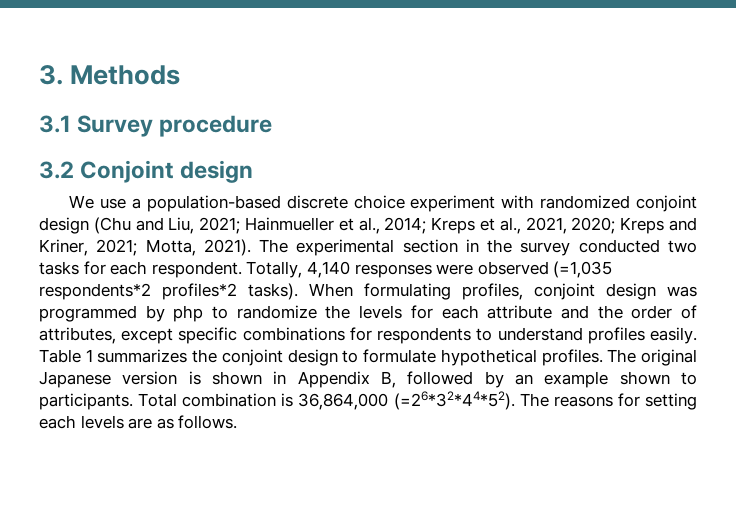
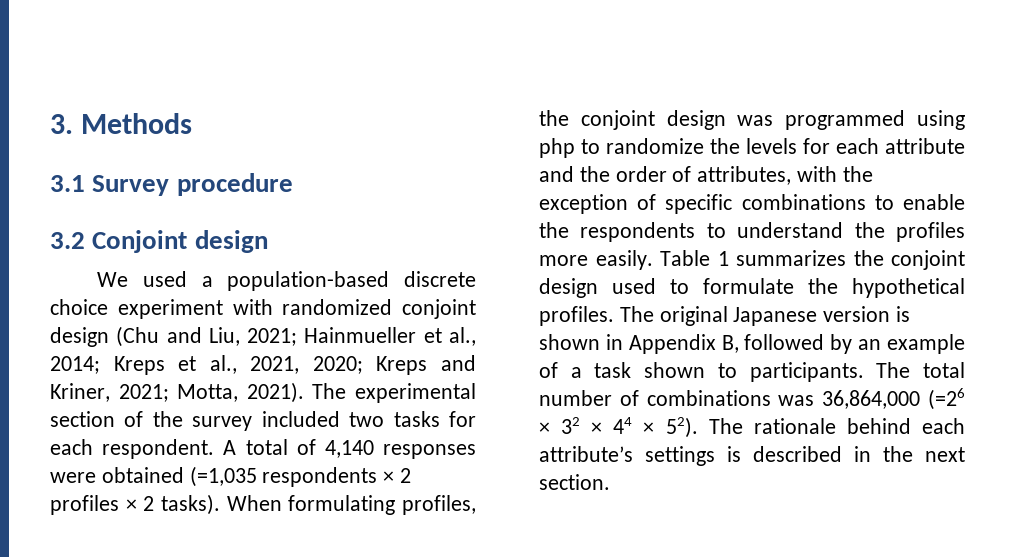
- We use a population-based discrete choice experiment with randomized conjoint design (Chu and Liu, 2021; Hainmueller et al., 2014; Kreps et al., 2021, 2020; Kreps and Kriner, 2021; Motta, 2021).
+ We used a population-based discrete choice experiment with randomized conjoint design (Chu and Liu, 2021; Hainmueller et al., 2014; Kreps et al., 2021, 2020; Kreps and Kriner, 2021; Motta, 2021).
- The experimental section in the survey conducted two tasks for each respondent.
+ The experimental section of the survey included two tasks for each respondent.
- Totally, 4,140 responses were observed (=1,035 respondents*2 profiles*2 tasks).
+ A total of 4,140 responses were obtained (=1,035 respondents × 2 profiles × 2 tasks).
- When formulating profiles, conjoint design was programmed by php to randomize the levels for each attribute and the order of attributes, except specific combinations for respondents to understand profiles easily.
+ When formulating profiles, the conjoint design was programmed using php to randomize the levels for each attribute and the order of attributes, with the exception of specific combinations to enable the respondents to understand the profiles more easily.
- Table 1 summarizes the conjoint design to formulate hypothetical profiles.
+ Table 1 summarizes the conjoint design used to formulate the hypothetical profiles.
- The original Japanese version is shown in Appendix B, followed by an example shown to participants. Total combination is 36,864,000 (=26*32*44*52). The reasons for setting each levels are as follows.
+ The original Japanese version is shown in Appendix B, followed by an example of a task shown to participants. The total number of combinations was 36,864,000 (=26 × 32 × 44 × 52). The rationale behind each attribute’s settings is described in the next section.

